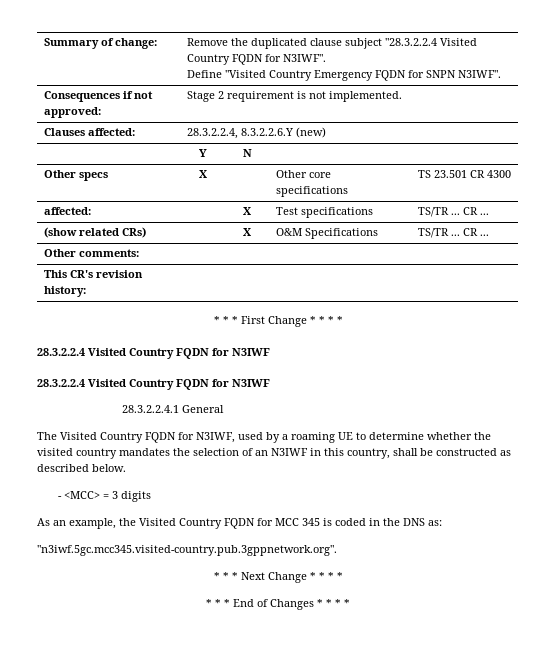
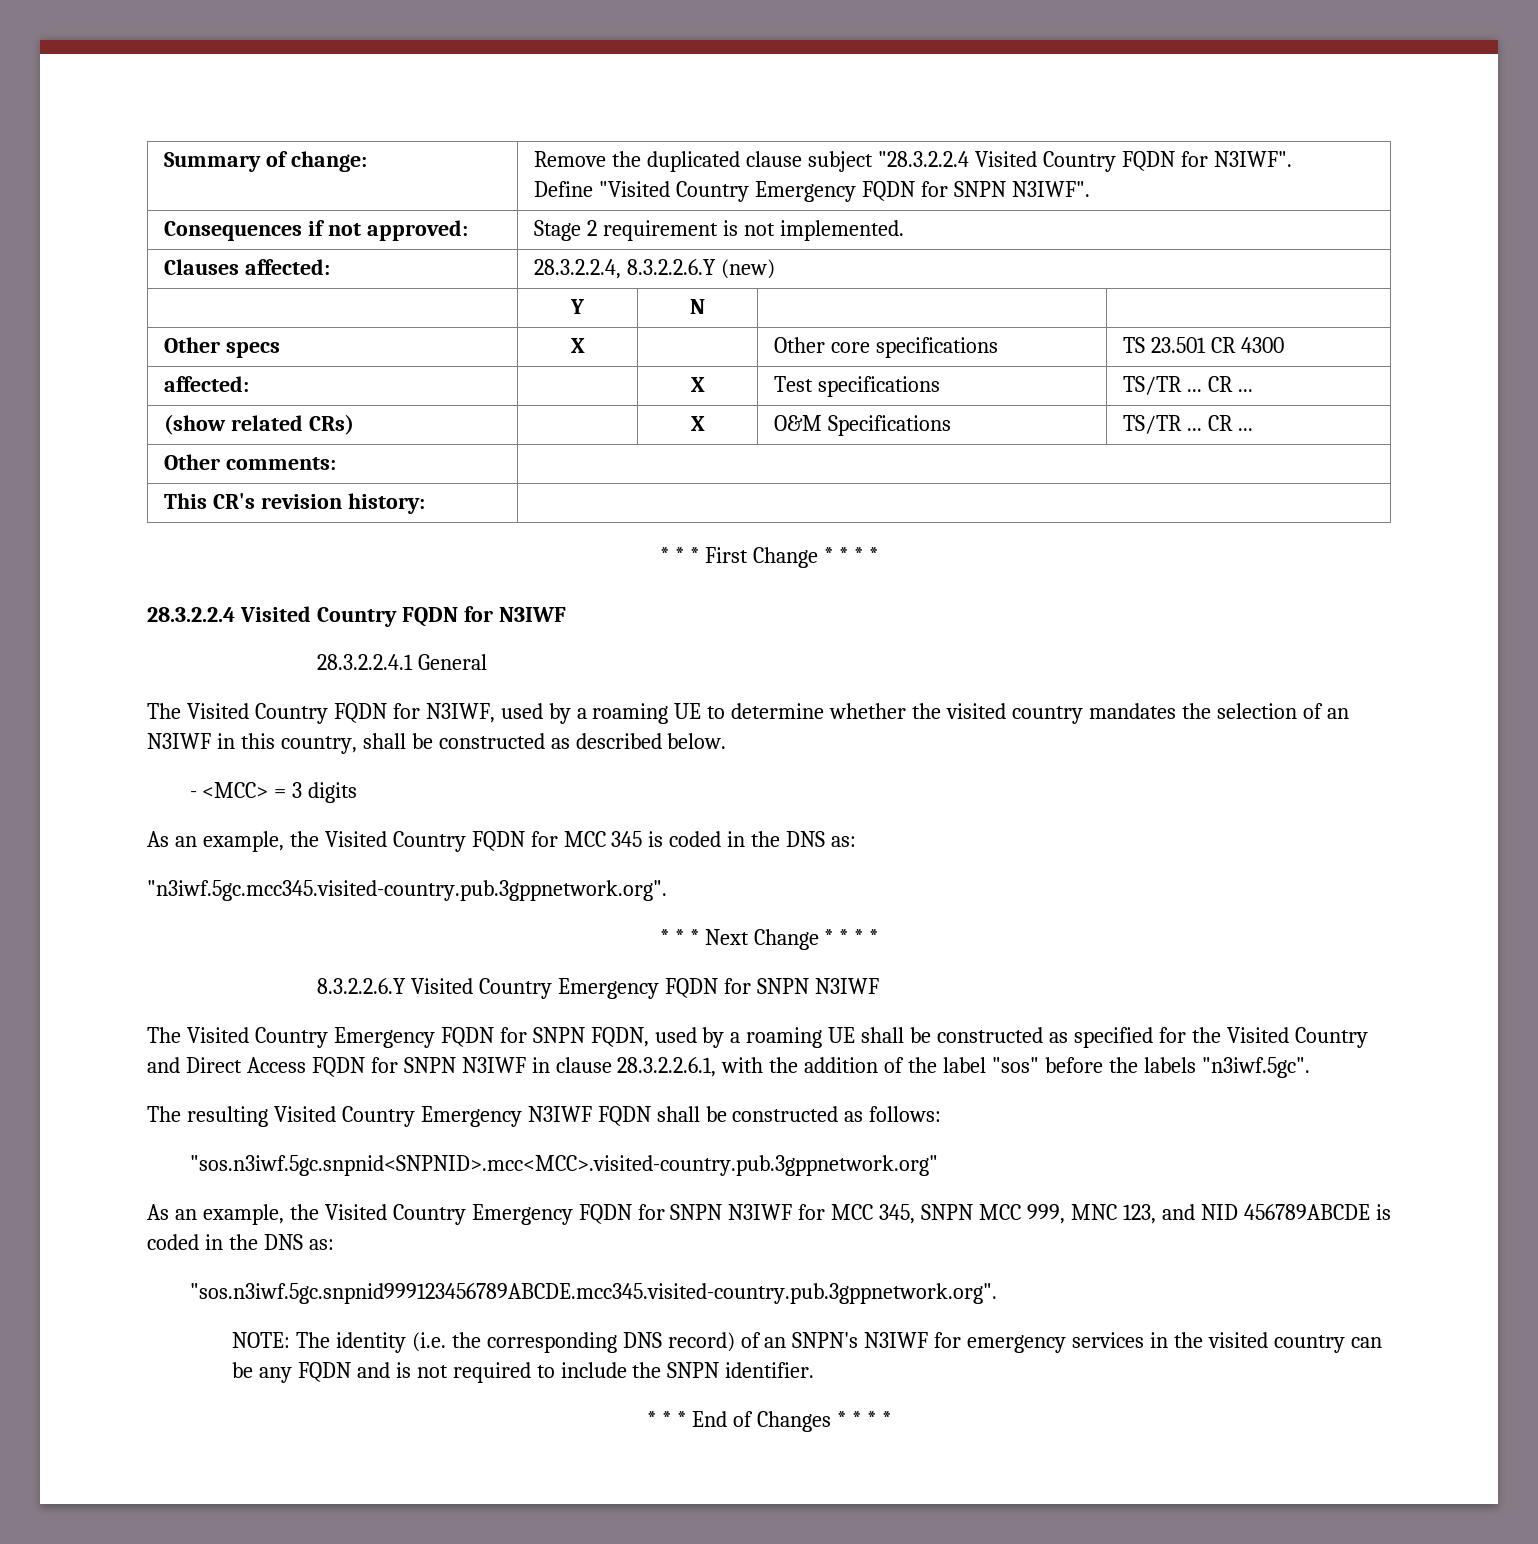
  * * * First Change * * * *
- 28.3.2.2.4 Visited Country FQDN for N3IWF
+ 8.3.2.2.6.Y Visited Country Emergency FQDN for SNPN N3IWF
+ The Visited Country Emergency FQDN for SNPN FQDN, used by a roaming UE shall be constructed as specified for the Visited Country and Direct Access FQDN for SNPN N3IWF in clause 28.3.2.2.6.1, with the addition of the label "sos" before the labels "n3iwf.5gc".
+ The resulting Visited Country Emergency N3IWF FQDN shall be constructed as follows:
+ "sos.n3iwf.5gc.snpnid<SNPNID>.mcc<MCC>.visited-country.pub.3gppnetwork.org"
+ As an example, the Visited Country Emergency FQDN for SNPN N3IWF for MCC 345, SNPN MCC 999, MNC 123, and NID 456789ABCDE is coded in the DNS as:
+ "sos.n3iwf.5gc.snpnid999123456789ABCDE.mcc345.visited-country.pub.3gppnetwork.org".
+ NOTE: The identity (i.e. the corresponding DNS record) of an SNPN's N3IWF for emergency services in the visited country can be any FQDN and is not required to include the SNPN identifier.

